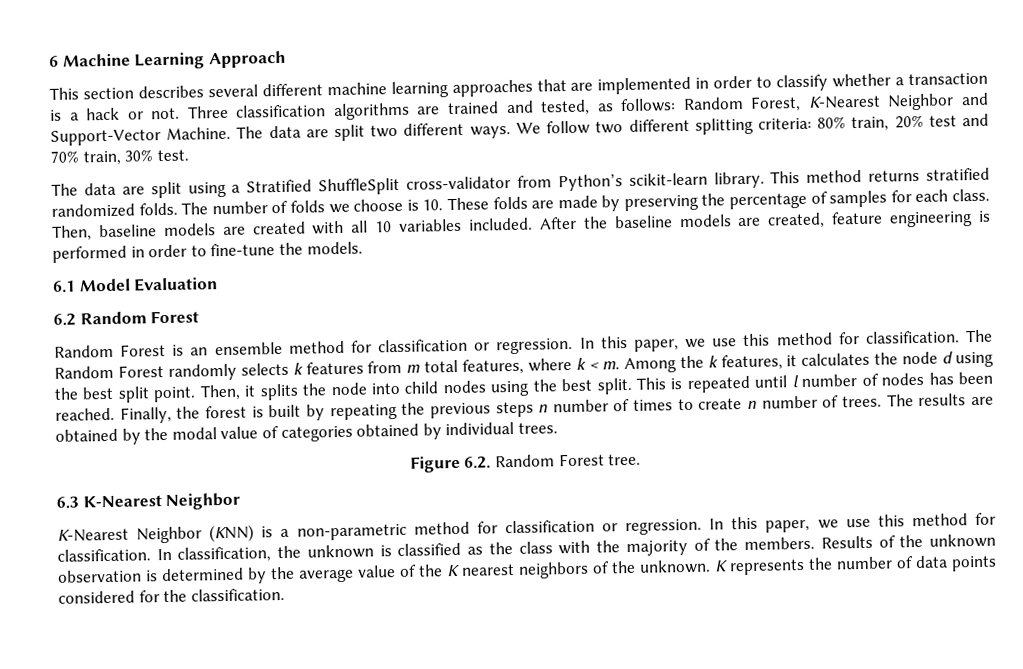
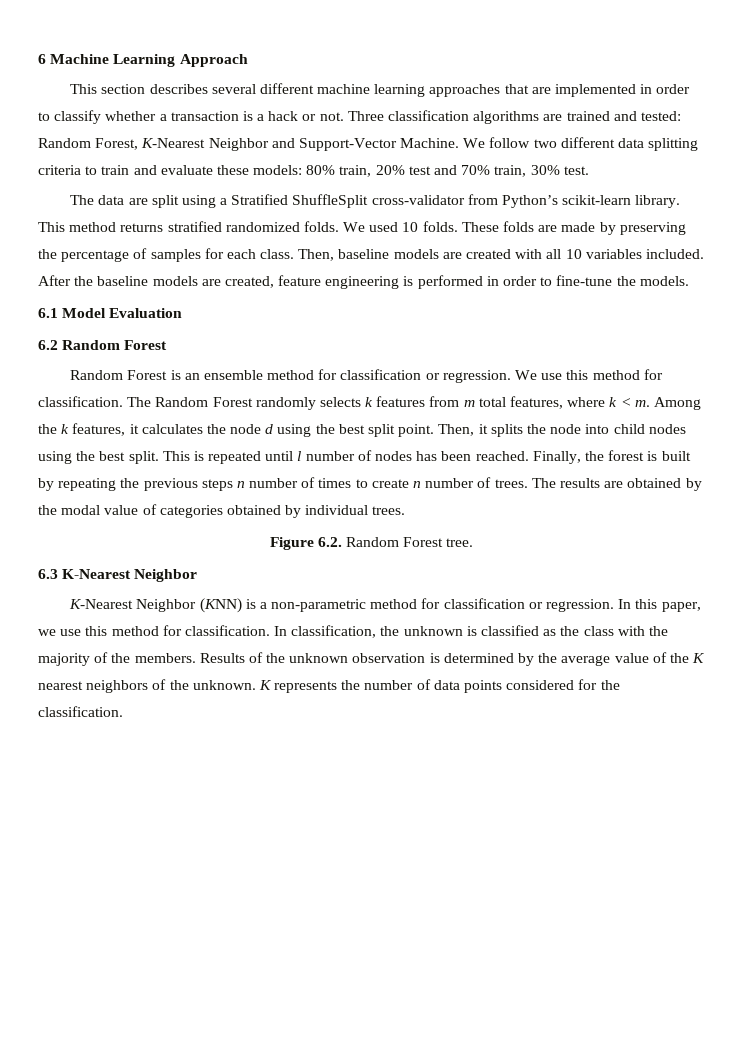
- Three classification algorithms are trained and tested, as follows: Random Forest, K-Nearest Neighbor and Support-Vector Machine.
+ Three classification algorithms are trained and tested: Random Forest, K-Nearest Neighbor and Support-Vector Machine.
- The data are split two different ways. We follow two different splitting criteria: 80% train, 20% test and 70% train, 30% test.
+ We follow two different data splitting criteria to train and evaluate these models: 80% train, 20% test and 70% train, 30% test.
- The number of folds we choose is 10. These folds are made by preserving the percentage of samples for each class.
+ We used 10 folds. These folds are made by preserving the percentage of samples for each class.
- Random Forest is an ensemble method for classification or regression. In this paper, we use this method for classification.
+ Random Forest is an ensemble method for classification or regression. We use this method for classification.

